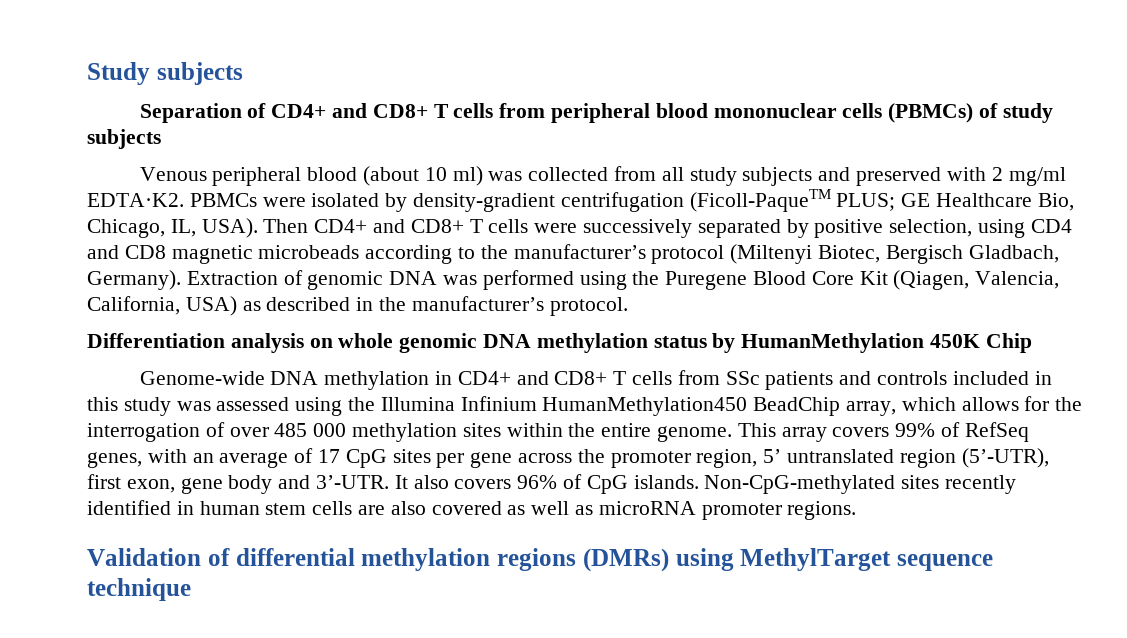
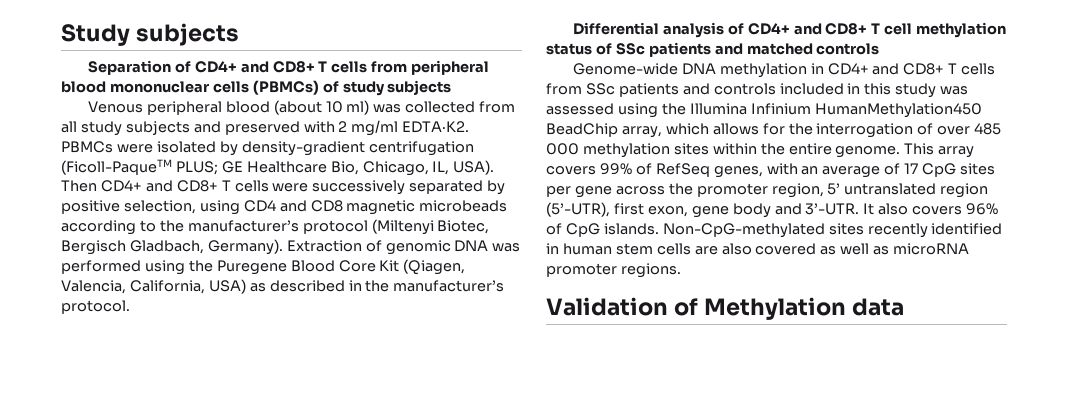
- Differentiation analysis on whole genomic DNA methylation status by HumanMethylation 450K Chip
+ Differential analysis of CD4+ and CD8+ T cell methylation status of SSc patients and matched controls
- Validation of differential methylation regions (DMRs) using MethylTarget sequence technique
+ Validation of Methylation data

